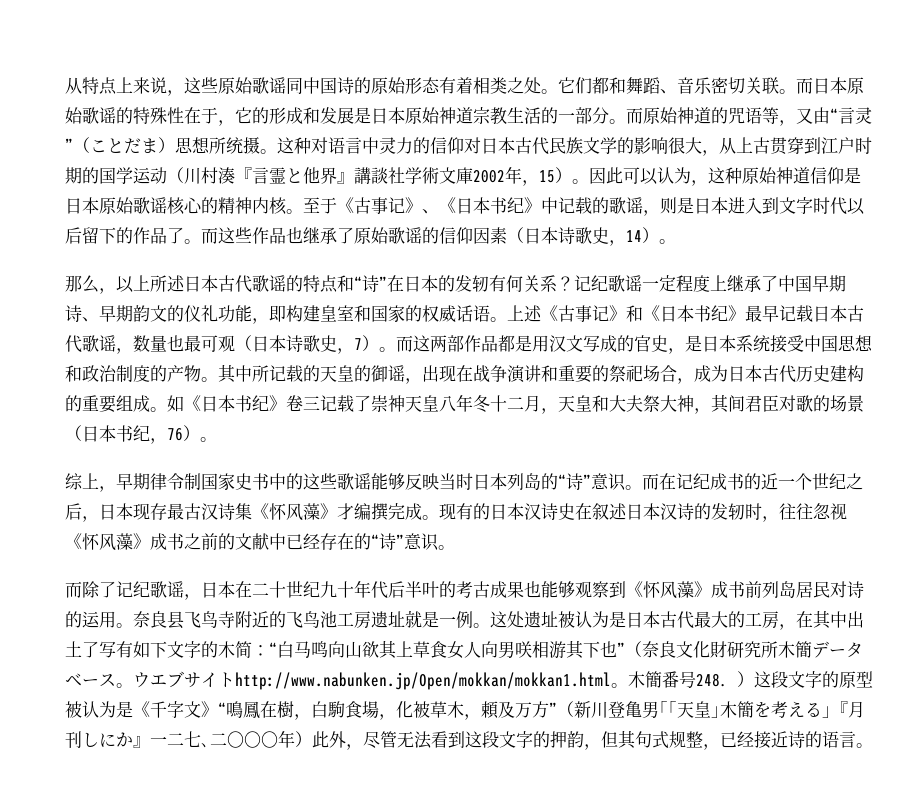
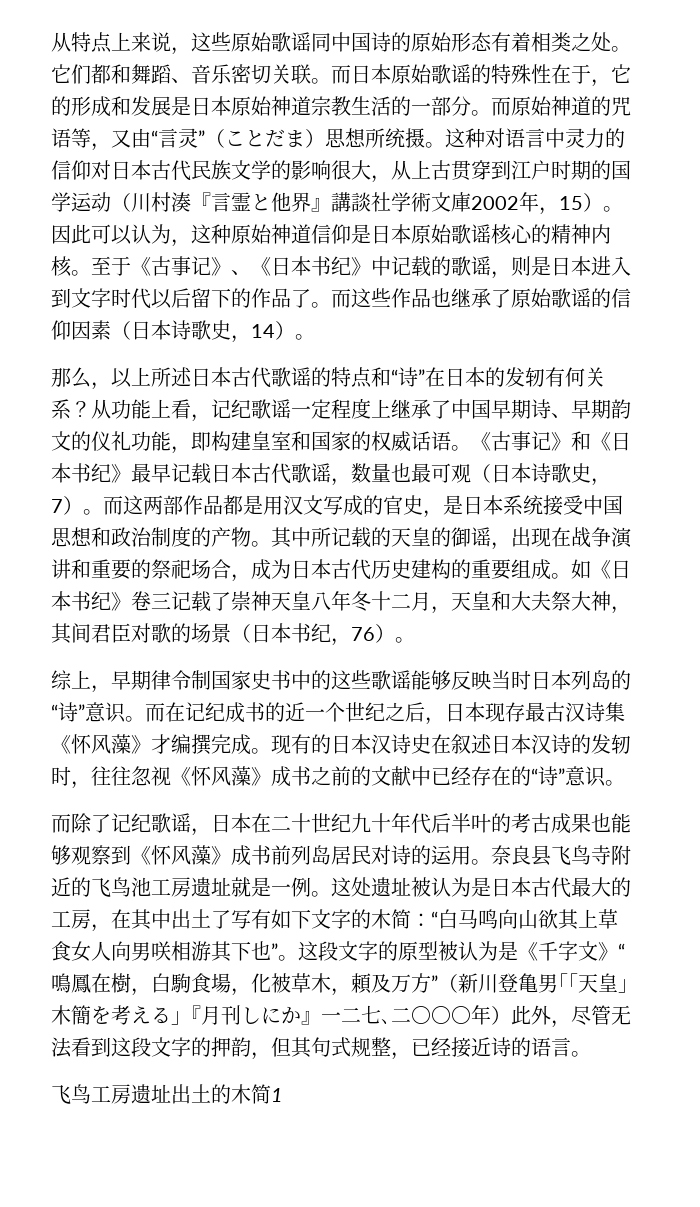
- 记纪歌谣一定程度上继承了中国早期诗、早期韵文的仪礼功能，即构建皇室和国家的权威话语。
+ 从功能上看，记纪歌谣一定程度上继承了中国早期诗、早期韵文的仪礼功能，即构建皇室和国家的权威话语。
- 上述《古事记》和《日本书纪》最早记载日本古代歌谣，数量也最可观（日本诗歌史，7）。
+ 《古事记》和《日本书纪》最早记载日本古代歌谣，数量也最可观（日本诗歌史，7）。
- “白马鸣向山欲其上草食女人向男咲相游其下也”（奈良文化財研究所木簡データベース。ウエブサイトhttp://www.nabunken.jp/Open/mokkan/mokkan1.html。木簡番号248．）这段文字的原型被认为是《千字文》“鳴鳳在樹，白駒食場，化被草木，頼及万方”（新川登亀男｢｢天皇｣木簡を考える｣『月刊しにか』一二七､二〇〇〇年）此外，尽管无法看到这段文字的押韵，但其句式规整，已经接近诗的语言。
+ “白马鸣向山欲其上草食女人向男咲相游其下也”。这段文字的原型被认为是《千字文》“鳴鳳在樹，白駒食場，化被草木，頼及万方”（新川登亀男｢｢天皇｣木簡を考える｣『月刊しにか』一二七､二〇〇〇年）此外，尽管无法看到这段文字的押韵，但其句式规整，已经接近诗的语言。
+ 飞鸟工房遗址出土的木简1

